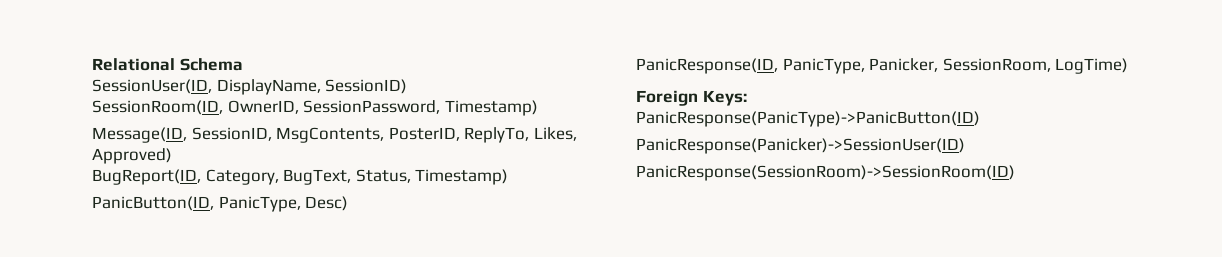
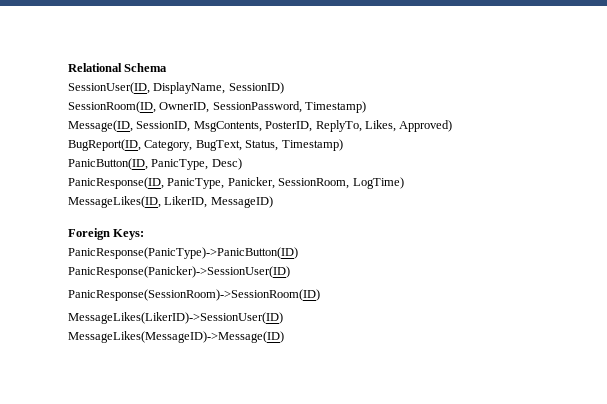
+ MessageLikes(ID, LikerID, MessageID)
+ MessageLikes(LikerID)->SessionUser(ID)
+ MessageLikes(MessageID)->Message(ID)

